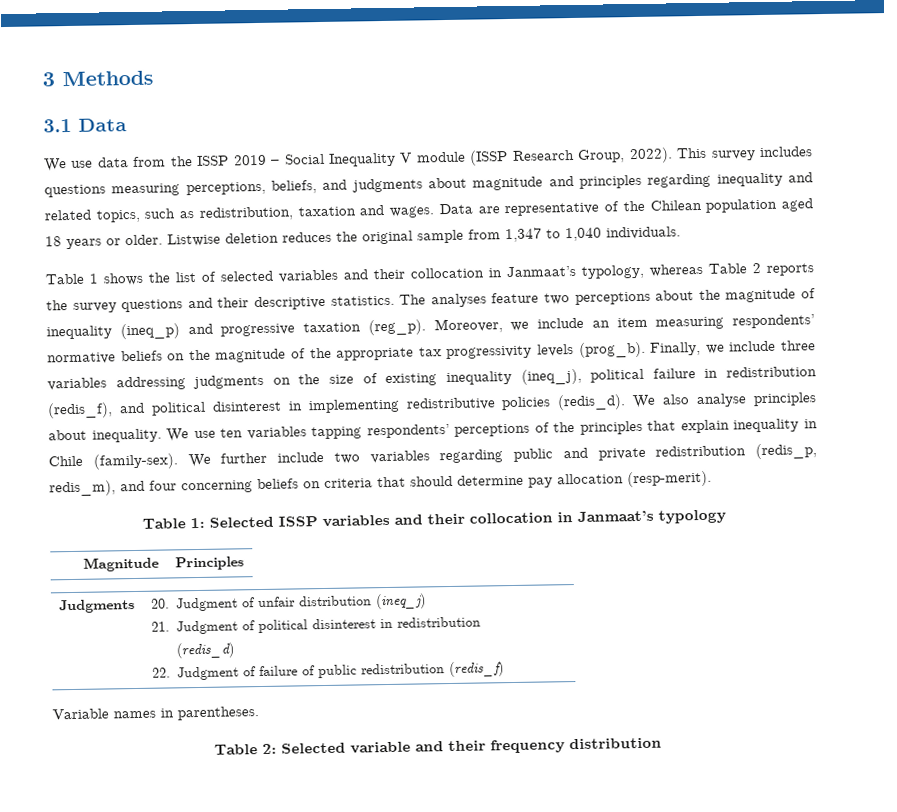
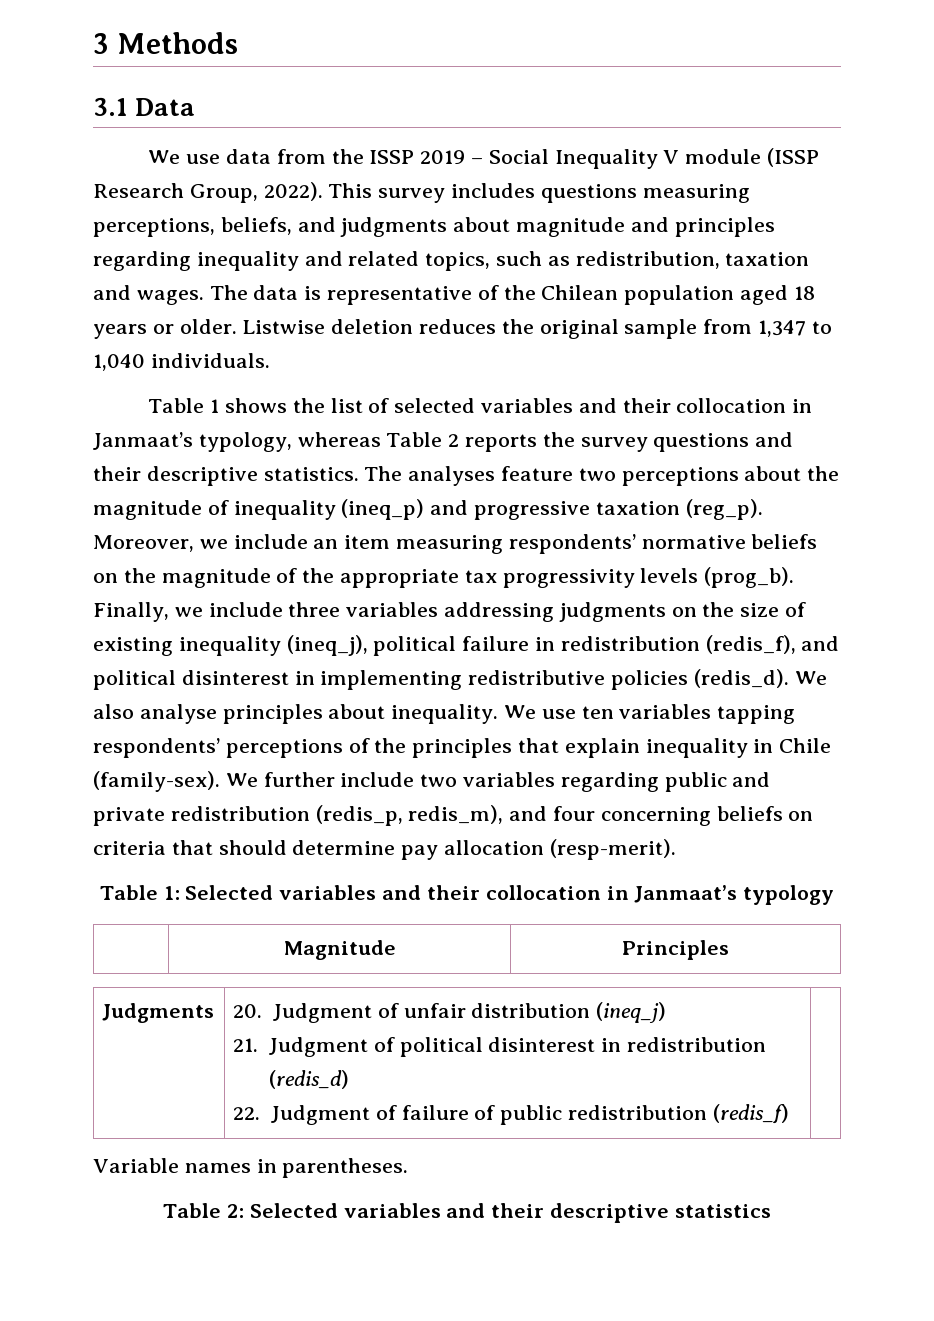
- Data are representative of the Chilean population aged 18 years or older.
+ The data is representative of the Chilean population aged 18 years or older.
- Table 1: Selected ISSP variables and their collocation in Janmaat’s typology
+ Table 1: Selected variables and their collocation in Janmaat’s typology
- Table 2: Selected variable and their frequency distribution
+ Table 2: Selected variables and their descriptive statistics

